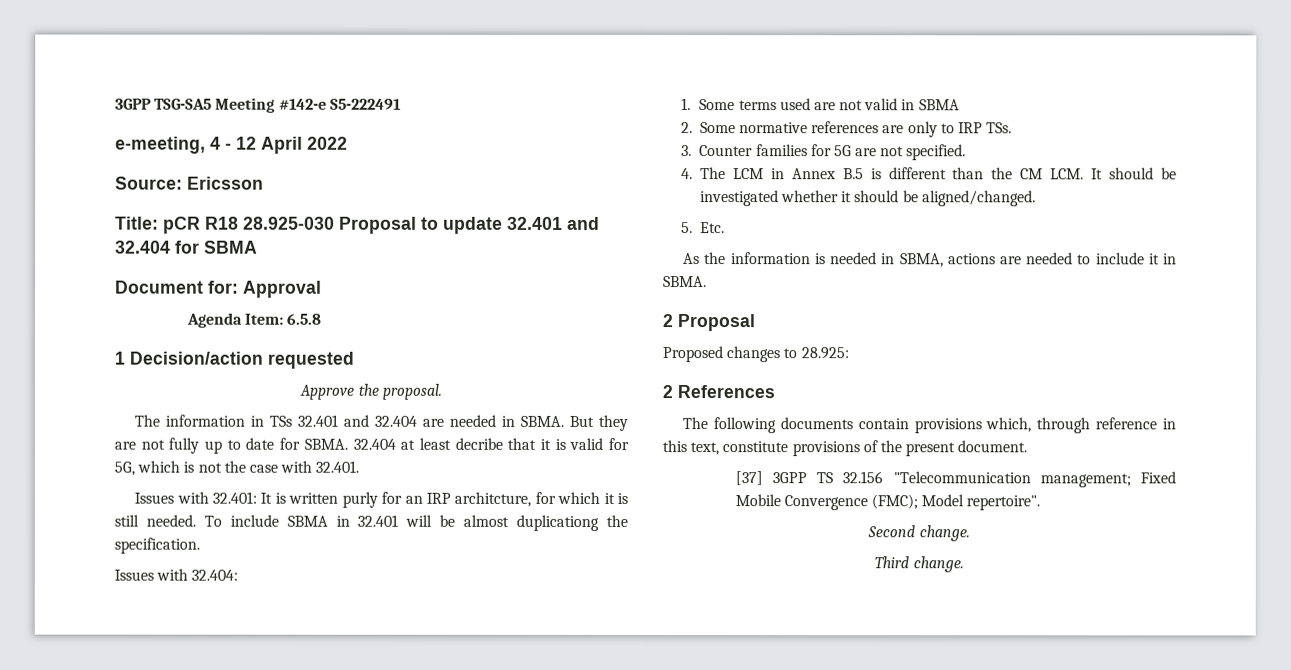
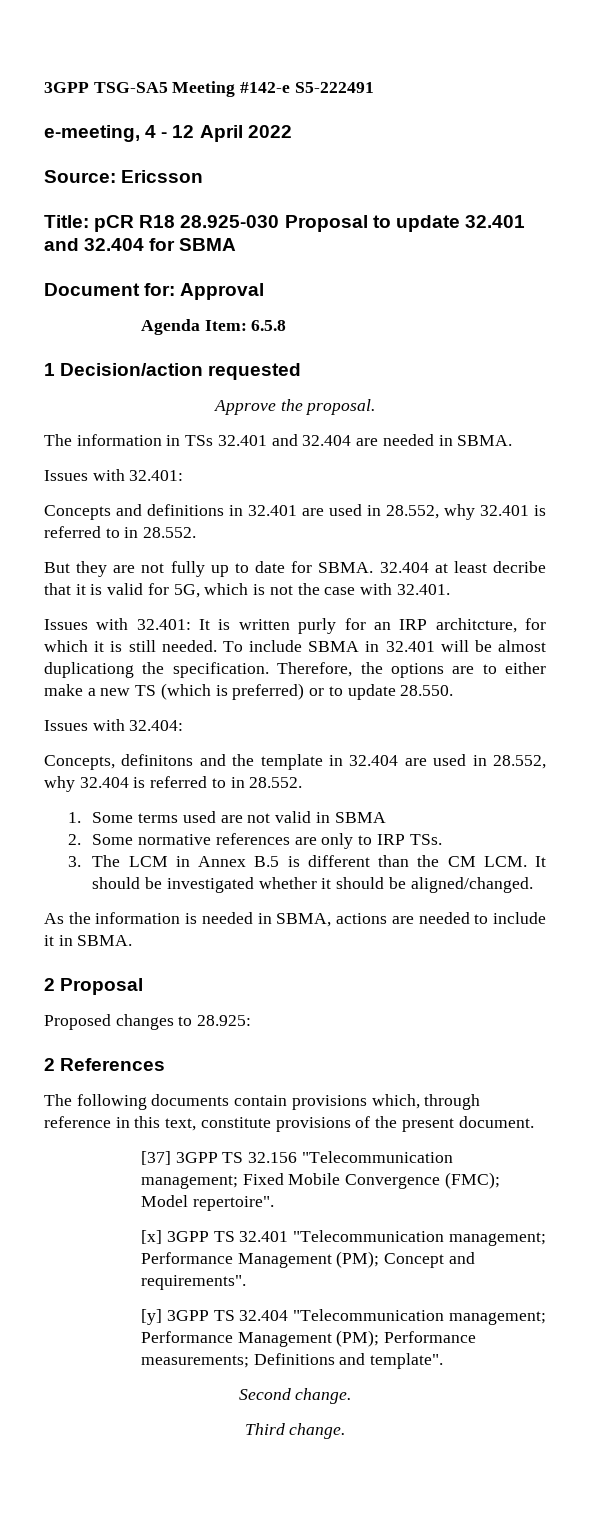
- The information in TSs 32.401 and 32.404 are needed in SBMA. But they are not fully up to date for SBMA.
+ The information in TSs 32.401 and 32.404 are needed in SBMA.
+ Issues with 32.401:
+ Concepts and definitions in 32.401 are used in 28.552, why 32.401 is referred to in 28.552.
+ But they are not fully up to date for SBMA.
- To include SBMA in 32.401 will be almost duplicationg the specification.
+ To include SBMA in 32.401 will be almost duplicationg the specification. Therefore, the options are to either make a new TS (which is preferred) or to update 28.550.
  Issues with 32.404:
+ Concepts, definitons and the template in 32.404 are used in 28.552, why 32.404 is referred to in 28.552.
- 3. Counter families for 5G are not specified.
- 4. The LCM in Annex B.5 is different than the CM LCM. It should be investigated whether it should be aligned/changed.
+ 3. The LCM in Annex B.5 is different than the CM LCM. It should be investigated whether it should be aligned/changed.
- 5. Etc.
+ [x] 3GPP TS 32.401 "Telecommunication management; Performance Management (PM); Concept and requirements".
+ [y] 3GPP TS 32.404 "Telecommunication management; Performance Management (PM); Performance measurements; Definitions and template".

